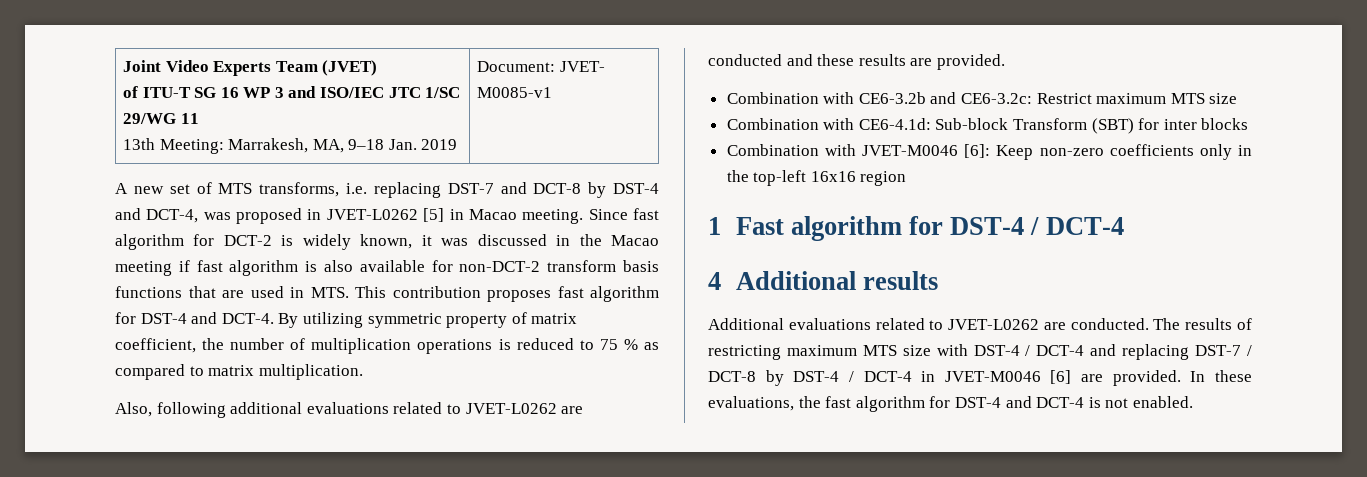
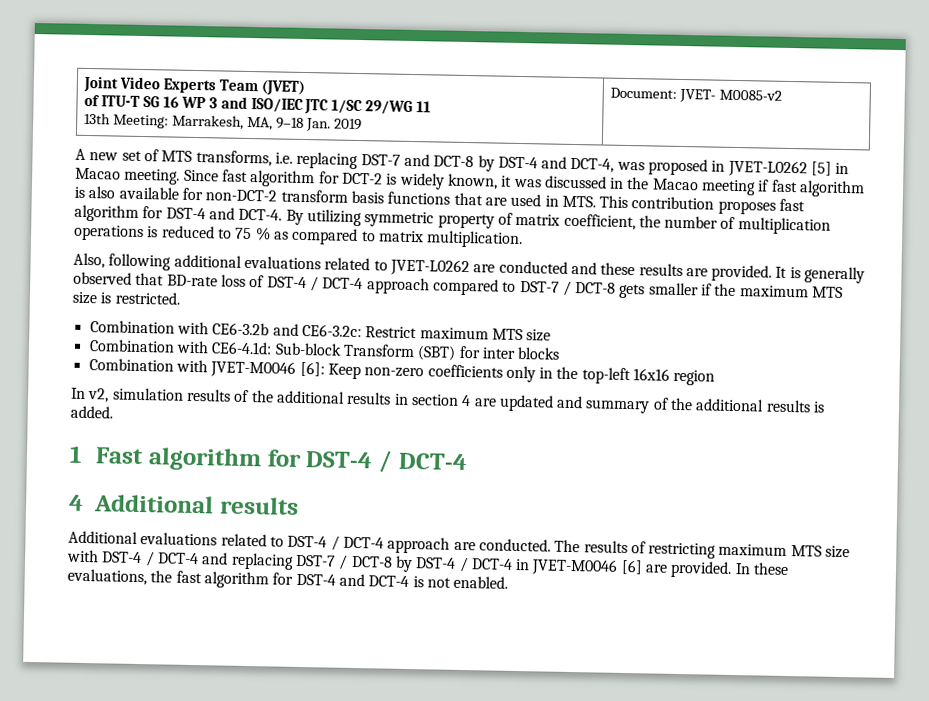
  Joint Video Experts Team (JVET)
  of ITU-T SG 16 WP 3 and ISO/IEC JTC 1/SC 29/WG 11
- 13th Meeting: Marrakesh, MA, 9–18 Jan. 2019 | Document: JVET- M0085-v1
+ 13th Meeting: Marrakesh, MA, 9–18 Jan. 2019 | Document: JVET- M0085-v2
+ It is generally observed that BD-rate loss of DST-4 / DCT-4 approach compared to DST-7 / DCT-8 gets smaller if the maximum MTS size is restricted.
+ In v2, simulation results of the additional results in section 4 are updated and summary of the additional results is added.
- Additional evaluations related to JVET-L0262 are conducted.
+ Additional evaluations related to DST-4 / DCT-4 approach are conducted.

